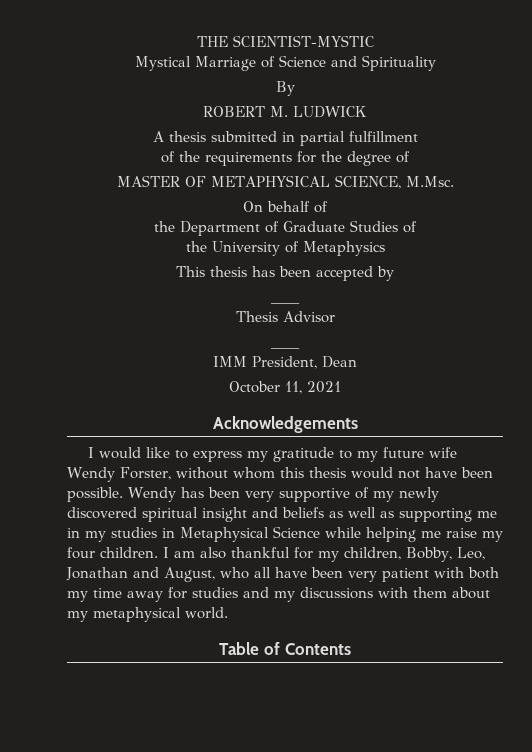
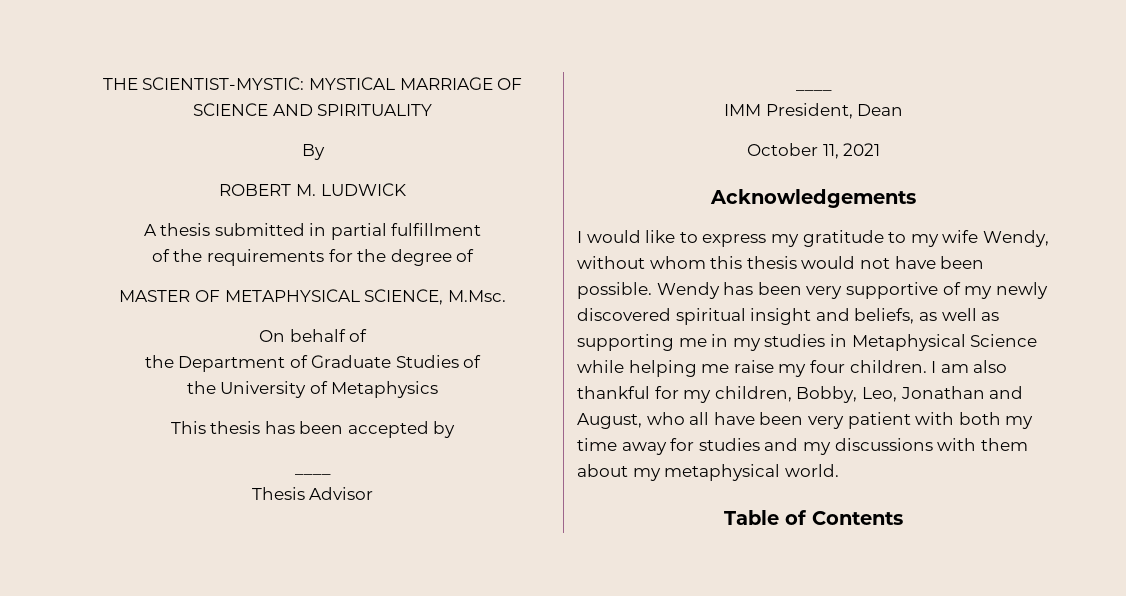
- THE SCIENTIST-MYSTIC
- Mystical Marriage of Science and Spirituality
+ THE SCIENTIST-MYSTIC: MYSTICAL MARRIAGE OF SCIENCE AND SPIRITUALITY
- I would like to express my gratitude to my future wife Wendy Forster, without whom this thesis would not have been possible.
+ I would like to express my gratitude to my wife Wendy, without whom this thesis would not have been possible.
- Wendy has been very supportive of my newly discovered spiritual insight and beliefs as well as supporting me in my studies in Metaphysical Science while helping me raise my four children.
+ Wendy has been very supportive of my newly discovered spiritual insight and beliefs, as well as supporting me in my studies in Metaphysical Science while helping me raise my four children.

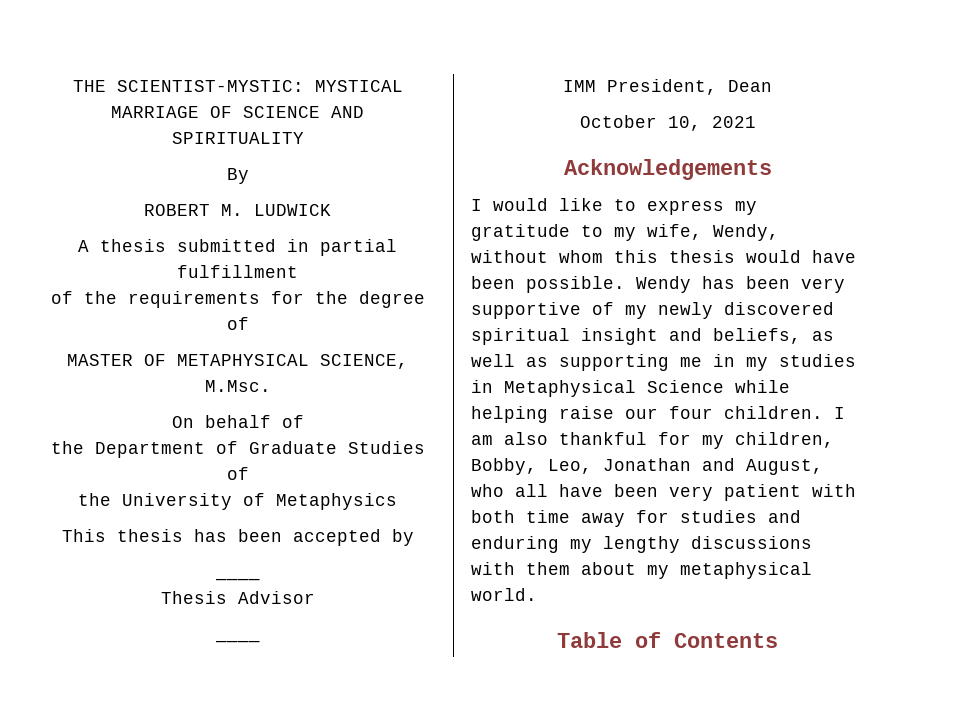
- October 11, 2021
+ October 10, 2021
- I would like to express my gratitude to my wife Wendy, without whom this thesis would not have been possible.
+ I would like to express my gratitude to my wife, Wendy, without whom this thesis would have been possible.
- Wendy has been very supportive of my newly discovered spiritual insight and beliefs, as well as supporting me in my studies in Metaphysical Science while helping me raise my four children.
+ Wendy has been very supportive of my newly discovered spiritual insight and beliefs, as well as supporting me in my studies in Metaphysical Science while helping raise our four children.
- I am also thankful for my children, Bobby, Leo, Jonathan and August, who all have been very patient with both my time away for studies and my discussions with them about my metaphysical world.
+ I am also thankful for my children, Bobby, Leo, Jonathan and August, who all have been very patient with both time away for studies and enduring my lengthy discussions with them about my metaphysical world.

